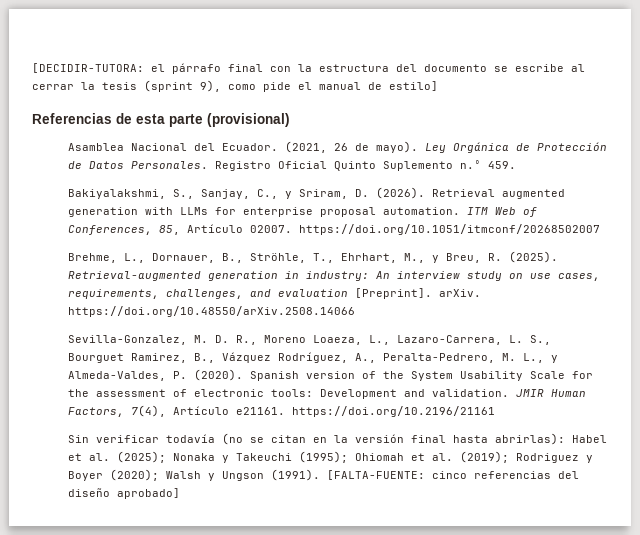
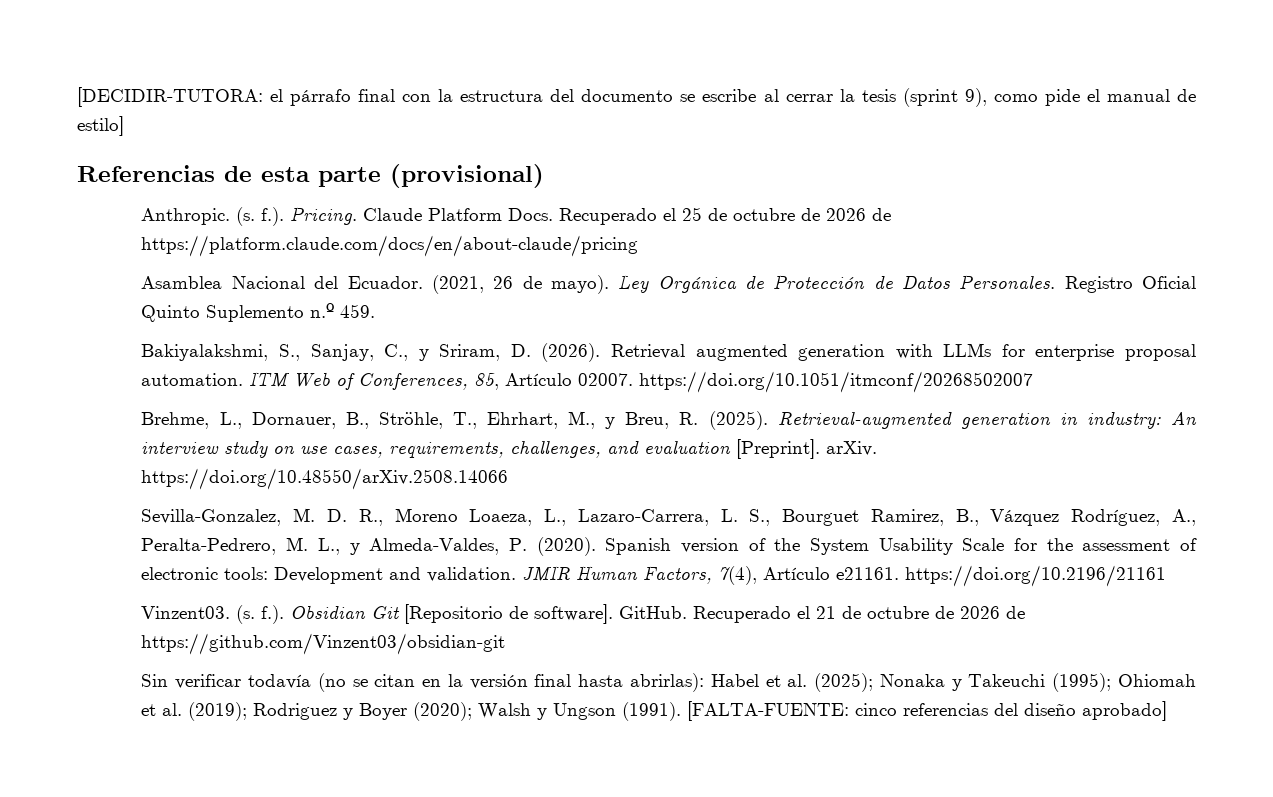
+ Anthropic. (s. f.). Pricing. Claude Platform Docs. Recuperado el 25 de octubre de 2026 de https://platform.claude.com/docs/en/about-claude/pricing
+ Vinzent03. (s. f.). Obsidian Git [Repositorio de software]. GitHub. Recuperado el 21 de octubre de 2026 de https://github.com/Vinzent03/obsidian-git

